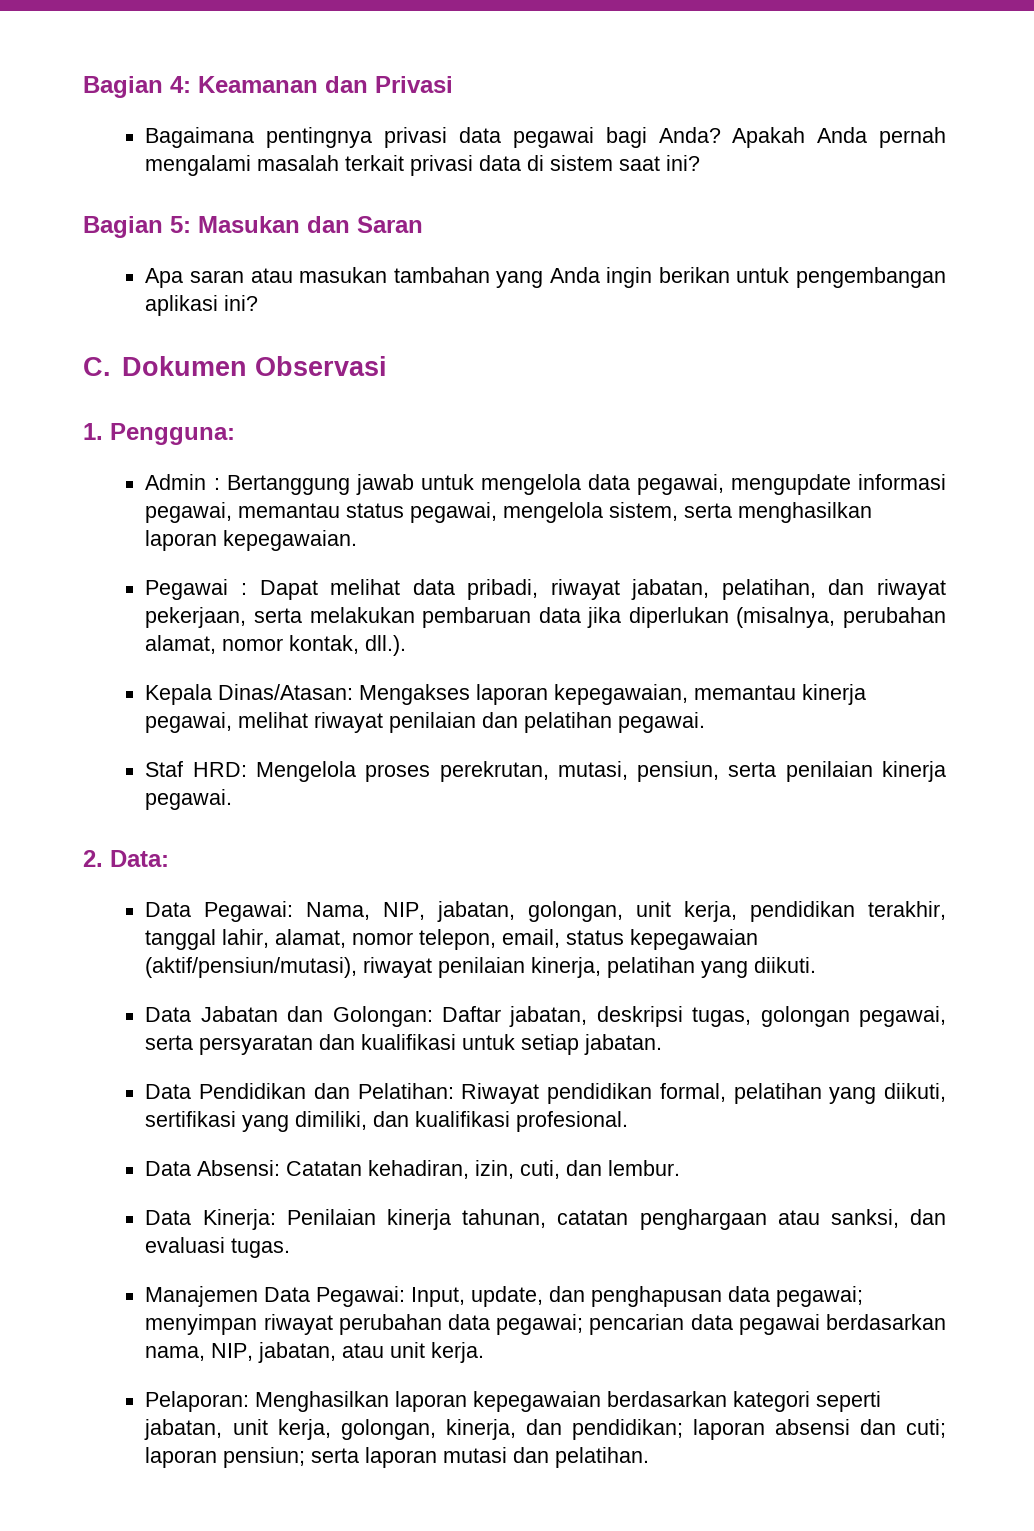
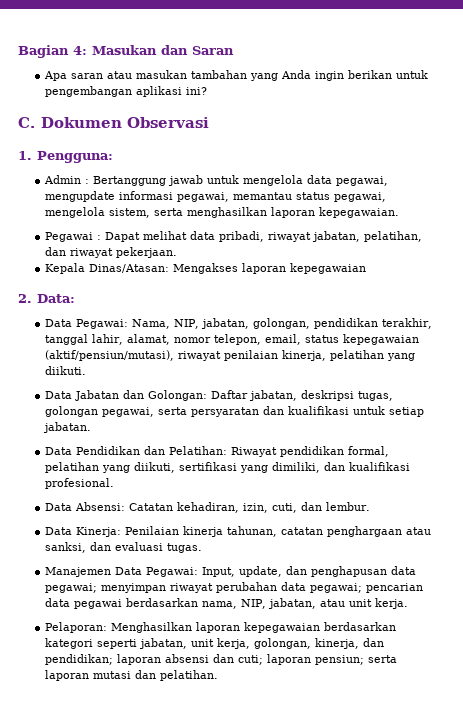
- Bagian 4: Keamanan dan Privasi
- Bagaimana pentingnya privasi data pegawai bagi Anda? Apakah Anda pernah mengalami masalah terkait privasi data di sistem saat ini?
- Bagian 5: Masukan dan Saran
+ Bagian 4: Masukan dan Saran
- Pegawai : Dapat melihat data pribadi, riwayat jabatan, pelatihan, dan riwayat pekerjaan, serta melakukan pembaruan data jika diperlukan (misalnya, perubahan alamat, nomor kontak, dll.).
- Kepala Dinas/Atasan: Mengakses laporan kepegawaian, memantau kinerja pegawai, melihat riwayat penilaian dan pelatihan pegawai.
- Staf HRD: Mengelola proses perekrutan, mutasi, pensiun, serta penilaian kinerja pegawai.
+ Pegawai : Dapat melihat data pribadi, riwayat jabatan, pelatihan, dan riwayat pekerjaan.
+ Kepala Dinas/Atasan: Mengakses laporan kepegawaian
- Data Pegawai: Nama, NIP, jabatan, golongan, unit kerja, pendidikan terakhir, tanggal lahir, alamat, nomor telepon, email, status kepegawaian (aktif/pensiun/mutasi), riwayat penilaian kinerja, pelatihan yang diikuti.
+ Data Pegawai: Nama, NIP, jabatan, golongan, pendidikan terakhir, tanggal lahir, alamat, nomor telepon, email, status kepegawaian (aktif/pensiun/mutasi), riwayat penilaian kinerja, pelatihan yang diikuti.

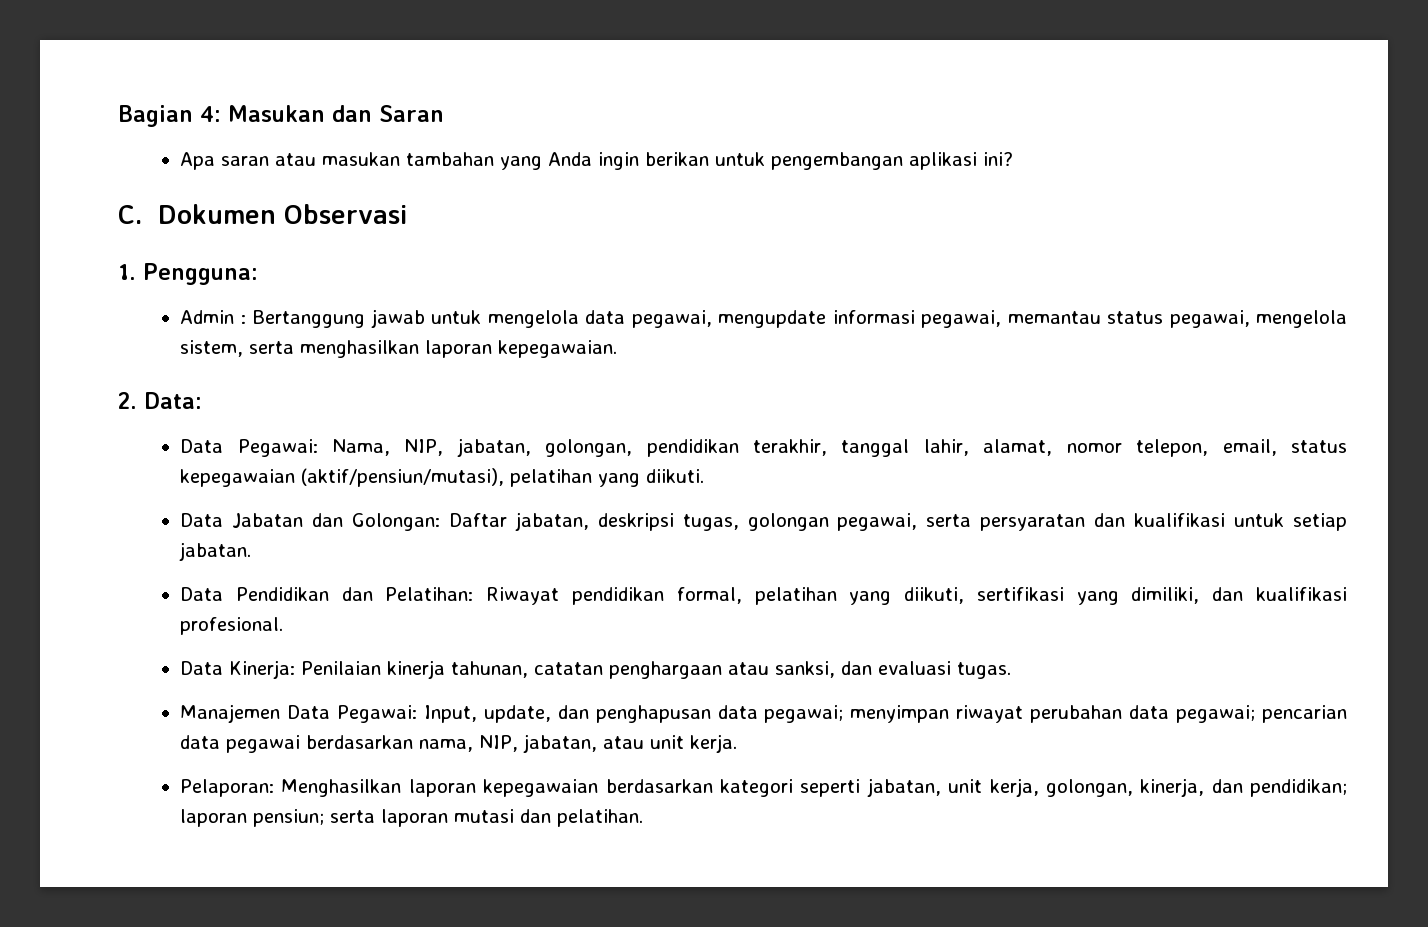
- Pegawai : Dapat melihat data pribadi, riwayat jabatan, pelatihan, dan riwayat pekerjaan.
- Kepala Dinas/Atasan: Mengakses laporan kepegawaian
- Data Pegawai: Nama, NIP, jabatan, golongan, pendidikan terakhir, tanggal lahir, alamat, nomor telepon, email, status kepegawaian (aktif/pensiun/mutasi), riwayat penilaian kinerja, pelatihan yang diikuti.
+ Data Pegawai: Nama, NIP, jabatan, golongan, pendidikan terakhir, tanggal lahir, alamat, nomor telepon, email, status kepegawaian (aktif/pensiun/mutasi), pelatihan yang diikuti.
- Data Absensi: Catatan kehadiran, izin, cuti, dan lembur.
- Pelaporan: Menghasilkan laporan kepegawaian berdasarkan kategori seperti jabatan, unit kerja, golongan, kinerja, dan pendidikan; laporan absensi dan cuti; laporan pensiun; serta laporan mutasi dan pelatihan.
+ Pelaporan: Menghasilkan laporan kepegawaian berdasarkan kategori seperti jabatan, unit kerja, golongan, kinerja, dan pendidikan; laporan pensiun; serta laporan mutasi dan pelatihan.

